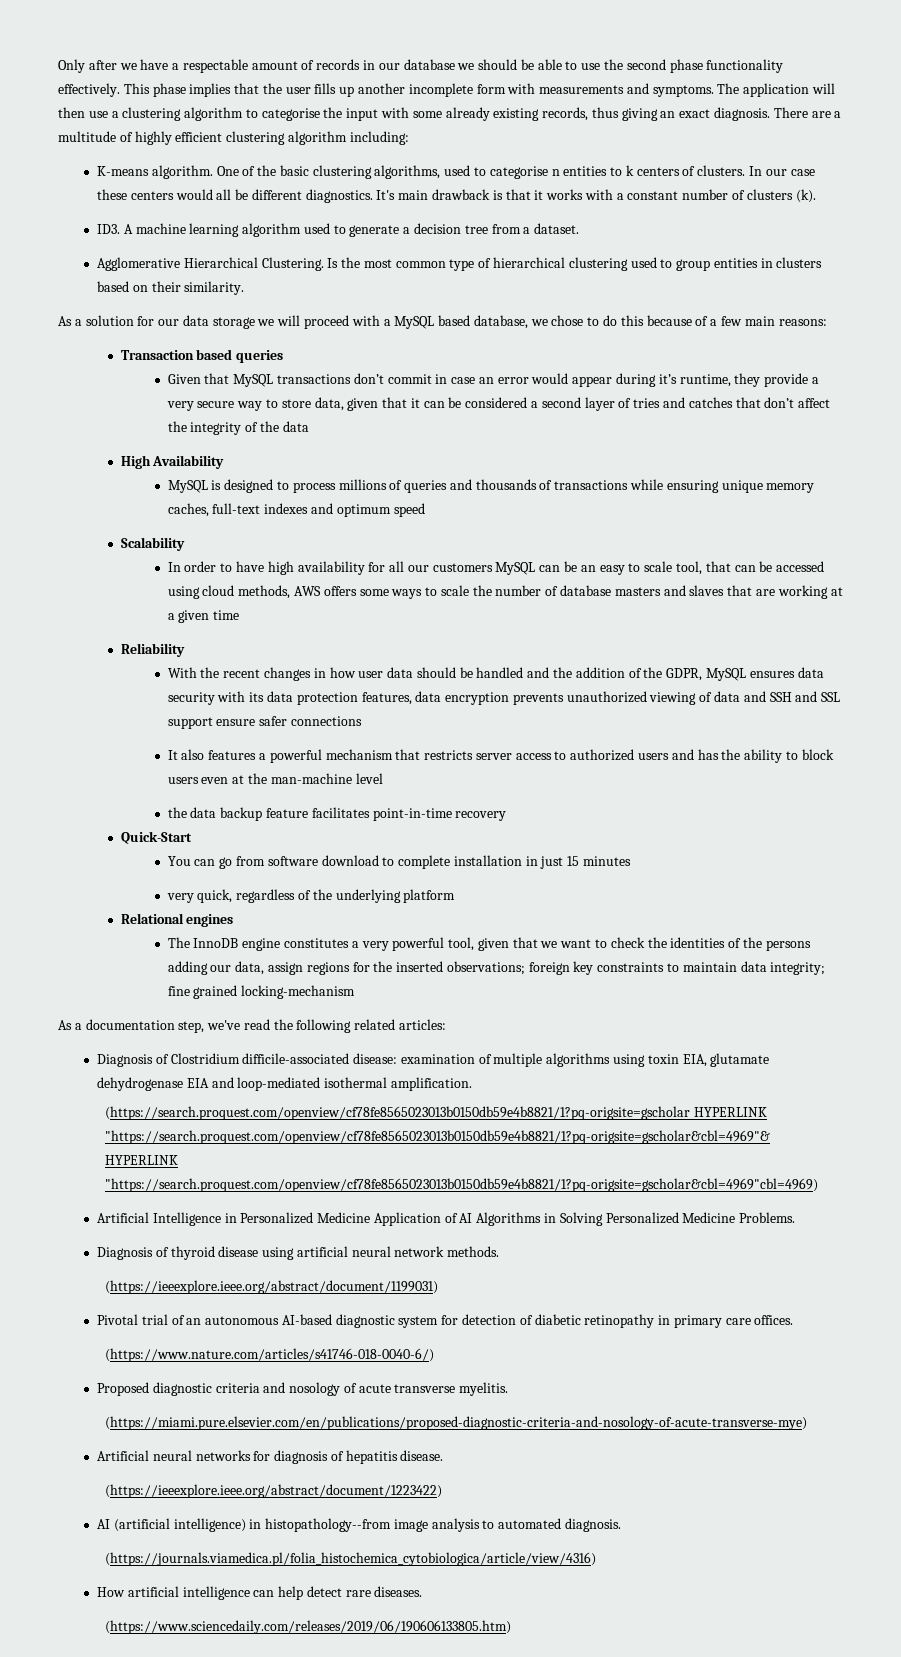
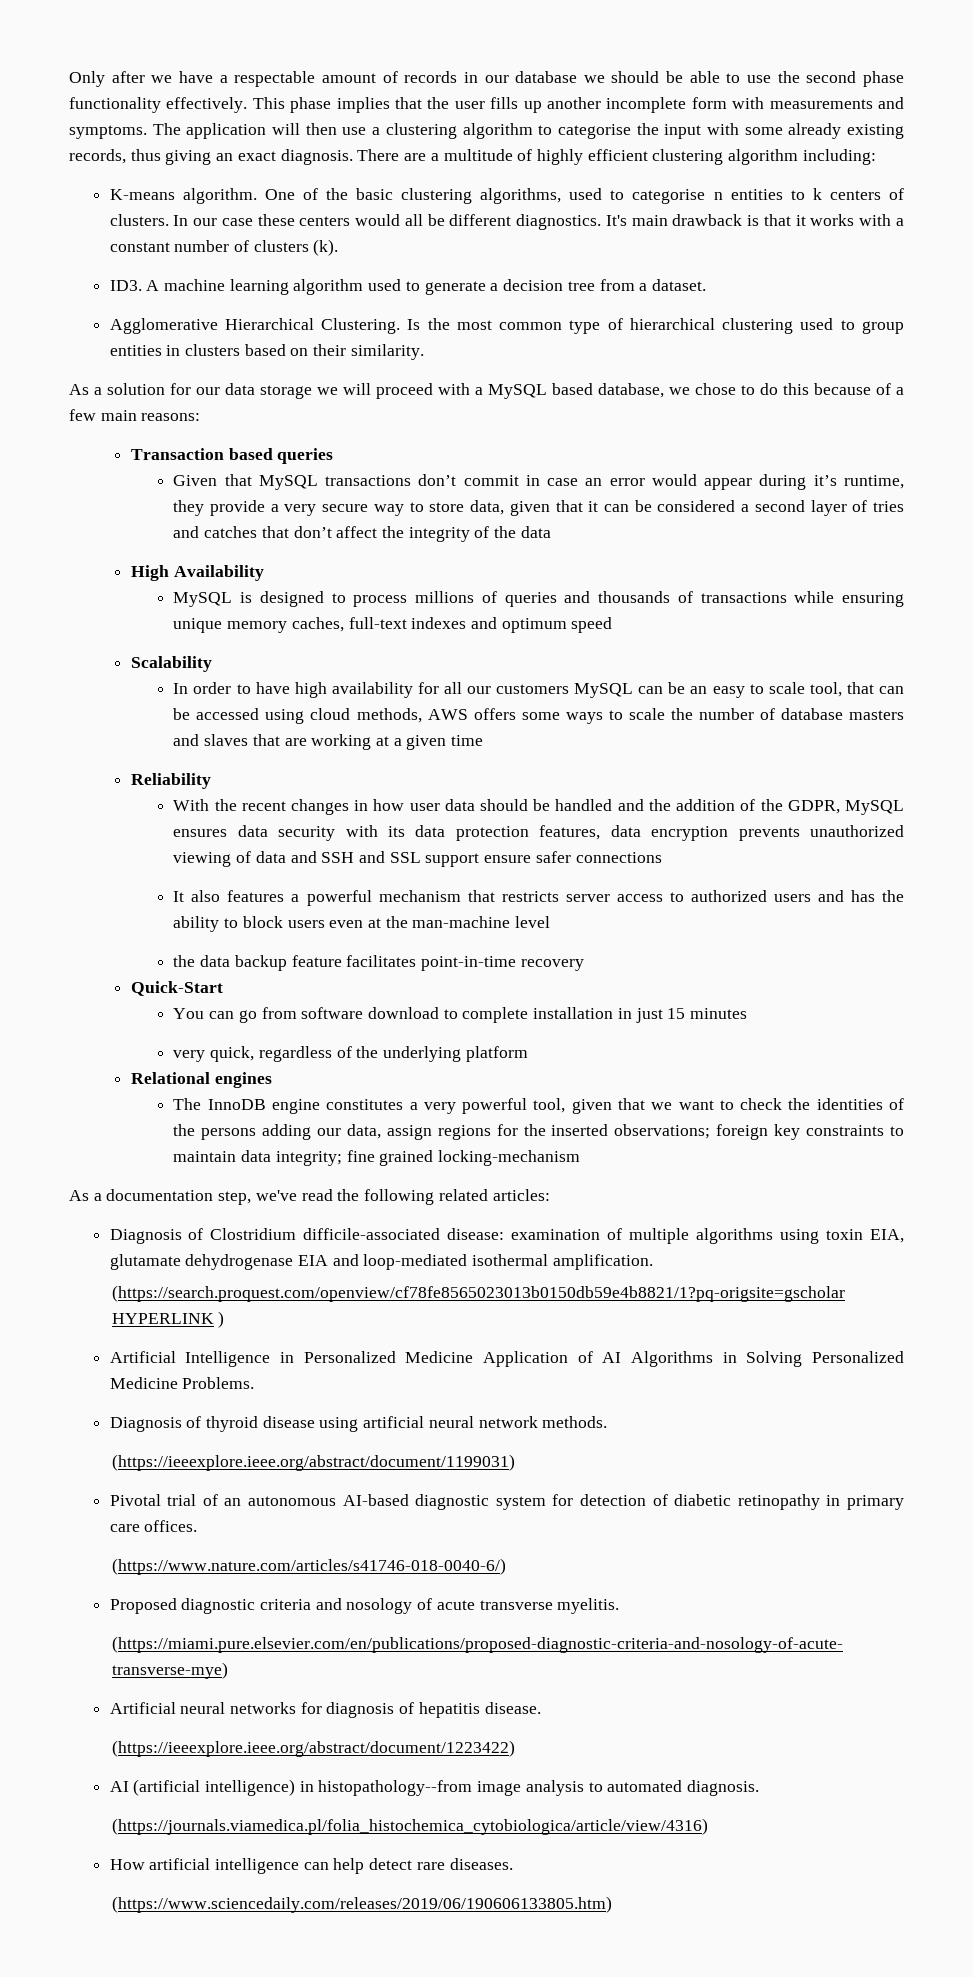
- (https://search.proquest.com/openview/cf78fe8565023013b0150db59e4b8821/1?pq-origsite=gscholar HYPERLINK "https://search.proquest.com/openview/cf78fe8565023013b0150db59e4b8821/1?pq-origsite=gscholar&cbl=4969"& HYPERLINK "https://search.proquest.com/openview/cf78fe8565023013b0150db59e4b8821/1?pq-origsite=gscholar&cbl=4969"cbl=4969)
+ (https://search.proquest.com/openview/cf78fe8565023013b0150db59e4b8821/1?pq-origsite=gscholar HYPERLINK )

